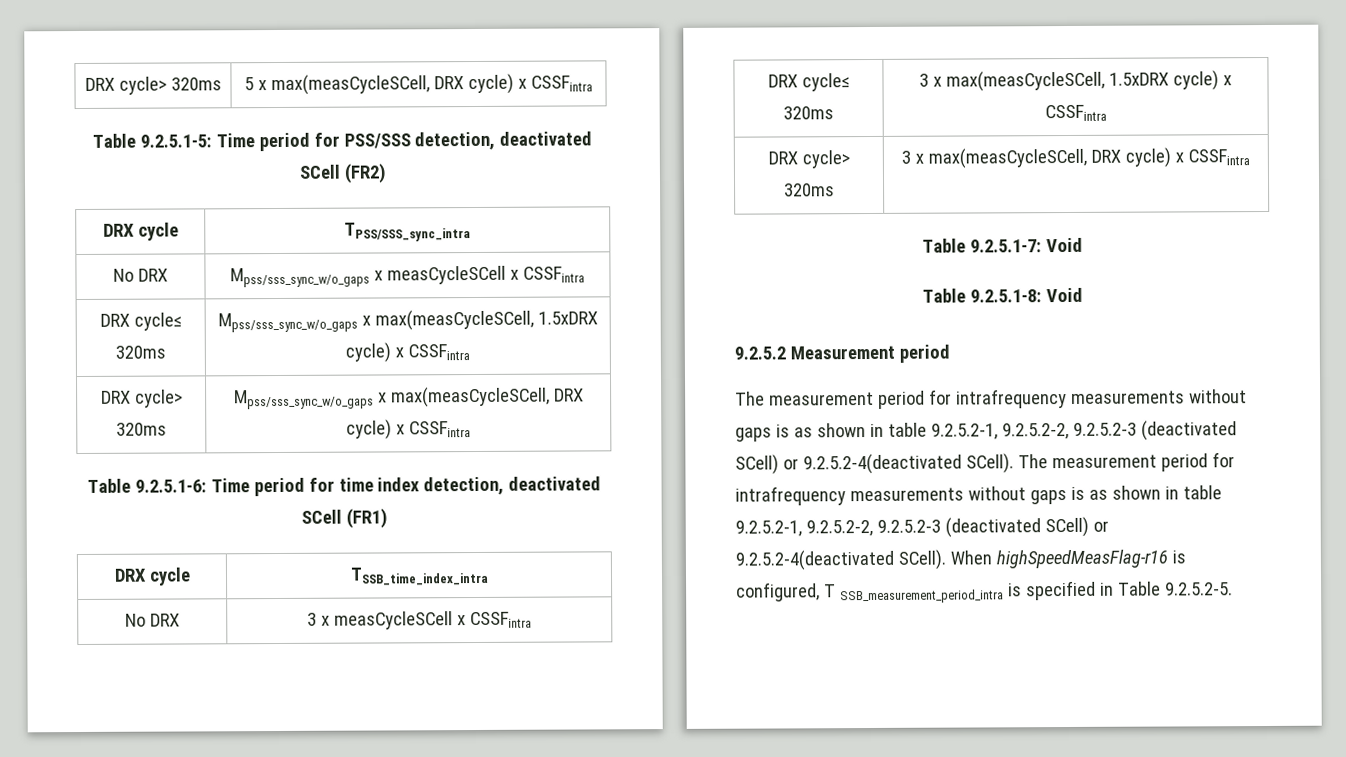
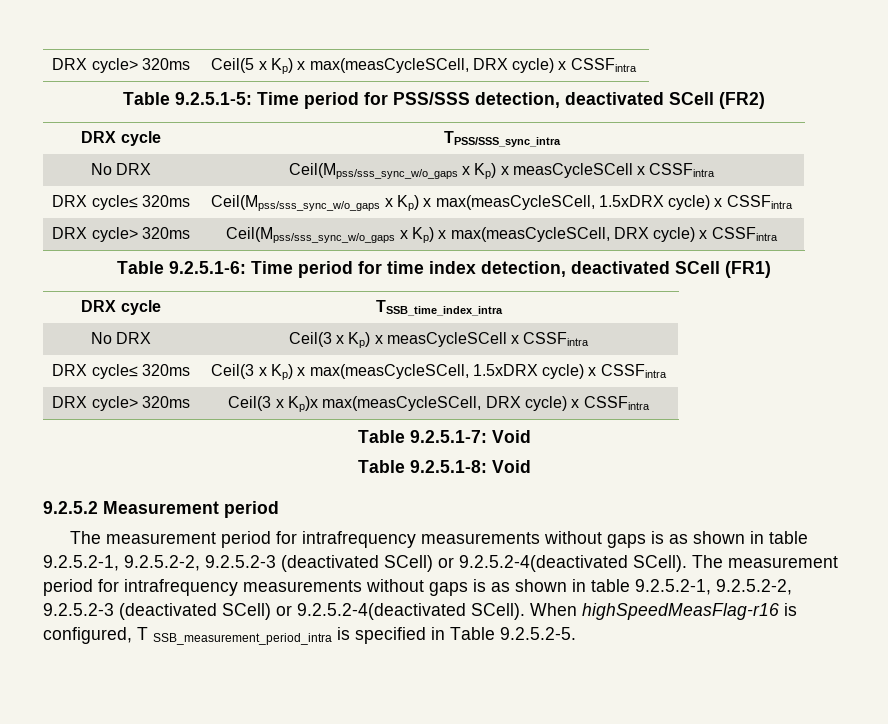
- DRX cycle> 320ms | 5 x max(measCycleSCell, DRX cycle) x CSSFintra
+ DRX cycle> 320ms | Ceil(5 x Kp) x max(measCycleSCell, DRX cycle) x CSSFintra
- No DRX | Mpss/sss_sync_w/o_gaps x measCycleSCell x CSSFintra
- DRX cycle≤ 320ms | Mpss/sss_sync_w/o_gaps x max(measCycleSCell, 1.5xDRX cycle) x CSSFintra
- DRX cycle> 320ms | Mpss/sss_sync_w/o_gaps x max(measCycleSCell, DRX cycle) x CSSFintra
+ No DRX | Ceil(Mpss/sss_sync_w/o_gaps x Kp) x measCycleSCell x CSSFintra
+ DRX cycle≤ 320ms | Ceil(Mpss/sss_sync_w/o_gaps x Kp) x max(measCycleSCell, 1.5xDRX cycle) x CSSFintra
+ DRX cycle> 320ms | Ceil(Mpss/sss_sync_w/o_gaps x Kp) x max(measCycleSCell, DRX cycle) x CSSFintra
- No DRX | 3 x measCycleSCell x CSSFintra
- DRX cycle≤ 320ms | 3 x max(measCycleSCell, 1.5xDRX cycle) x CSSFintra
- DRX cycle> 320ms | 3 x max(measCycleSCell, DRX cycle) x CSSFintra
+ No DRX | Ceil(3 x Kp) x measCycleSCell x CSSFintra
+ DRX cycle≤ 320ms | Ceil(3 x Kp) x max(measCycleSCell, 1.5xDRX cycle) x CSSFintra
+ DRX cycle> 320ms | Ceil(3 x Kp)x max(measCycleSCell, DRX cycle) x CSSFintra

